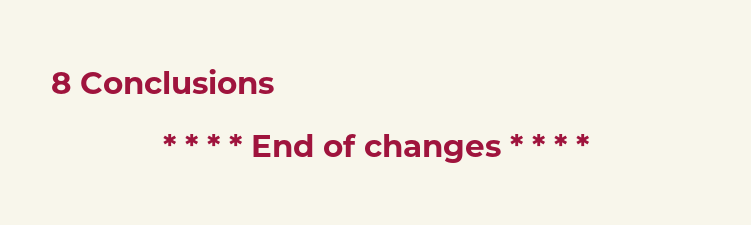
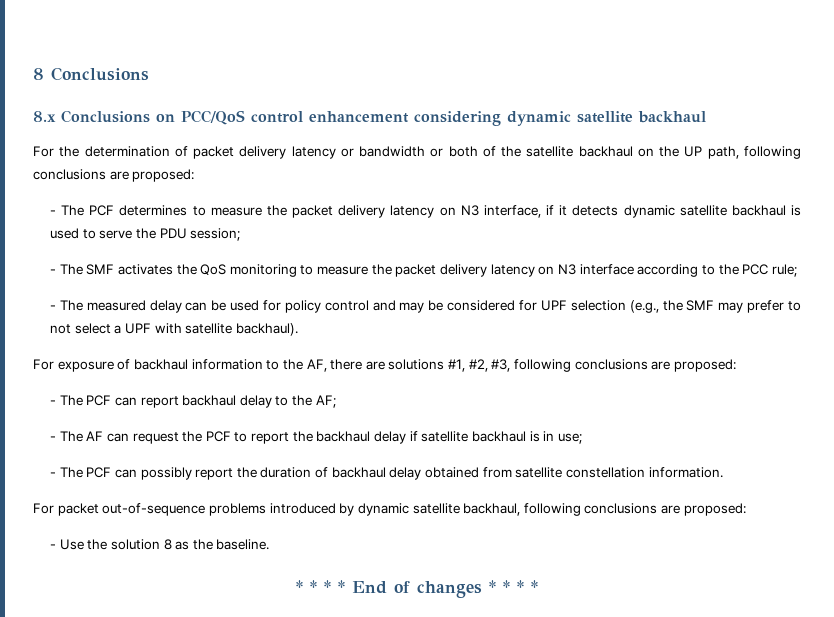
+ 8.x Conclusions on PCC/QoS control enhancement considering dynamic satellite backhaul
+ For the determination of packet delivery latency or bandwidth or both of the satellite backhaul on the UP path, following conclusions are proposed:
+ - The PCF determines to measure the packet delivery latency on N3 interface, if it detects dynamic satellite backhaul is used to serve the PDU session;
+ - The SMF activates the QoS monitoring to measure the packet delivery latency on N3 interface according to the PCC rule;
+ - The measured delay can be used for policy control and may be considered for UPF selection (e.g., the SMF may prefer to not select a UPF with satellite backhaul).
+ For exposure of backhaul information to the AF, there are solutions #1, #2, #3, following conclusions are proposed:
+ - The PCF can report backhaul delay to the AF;
+ - The AF can request the PCF to report the backhaul delay if satellite backhaul is in use;
+ - The PCF can possibly report the duration of backhaul delay obtained from satellite constellation information.
+ For packet out-of-sequence problems introduced by dynamic satellite backhaul, following conclusions are proposed:
+ - Use the solution 8 as the baseline.

